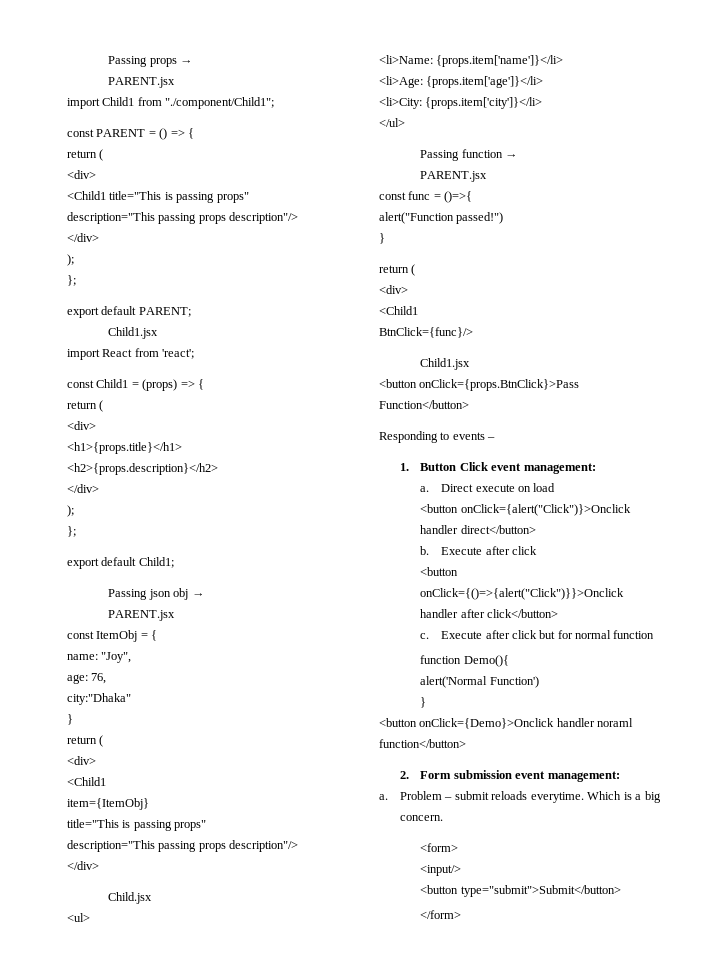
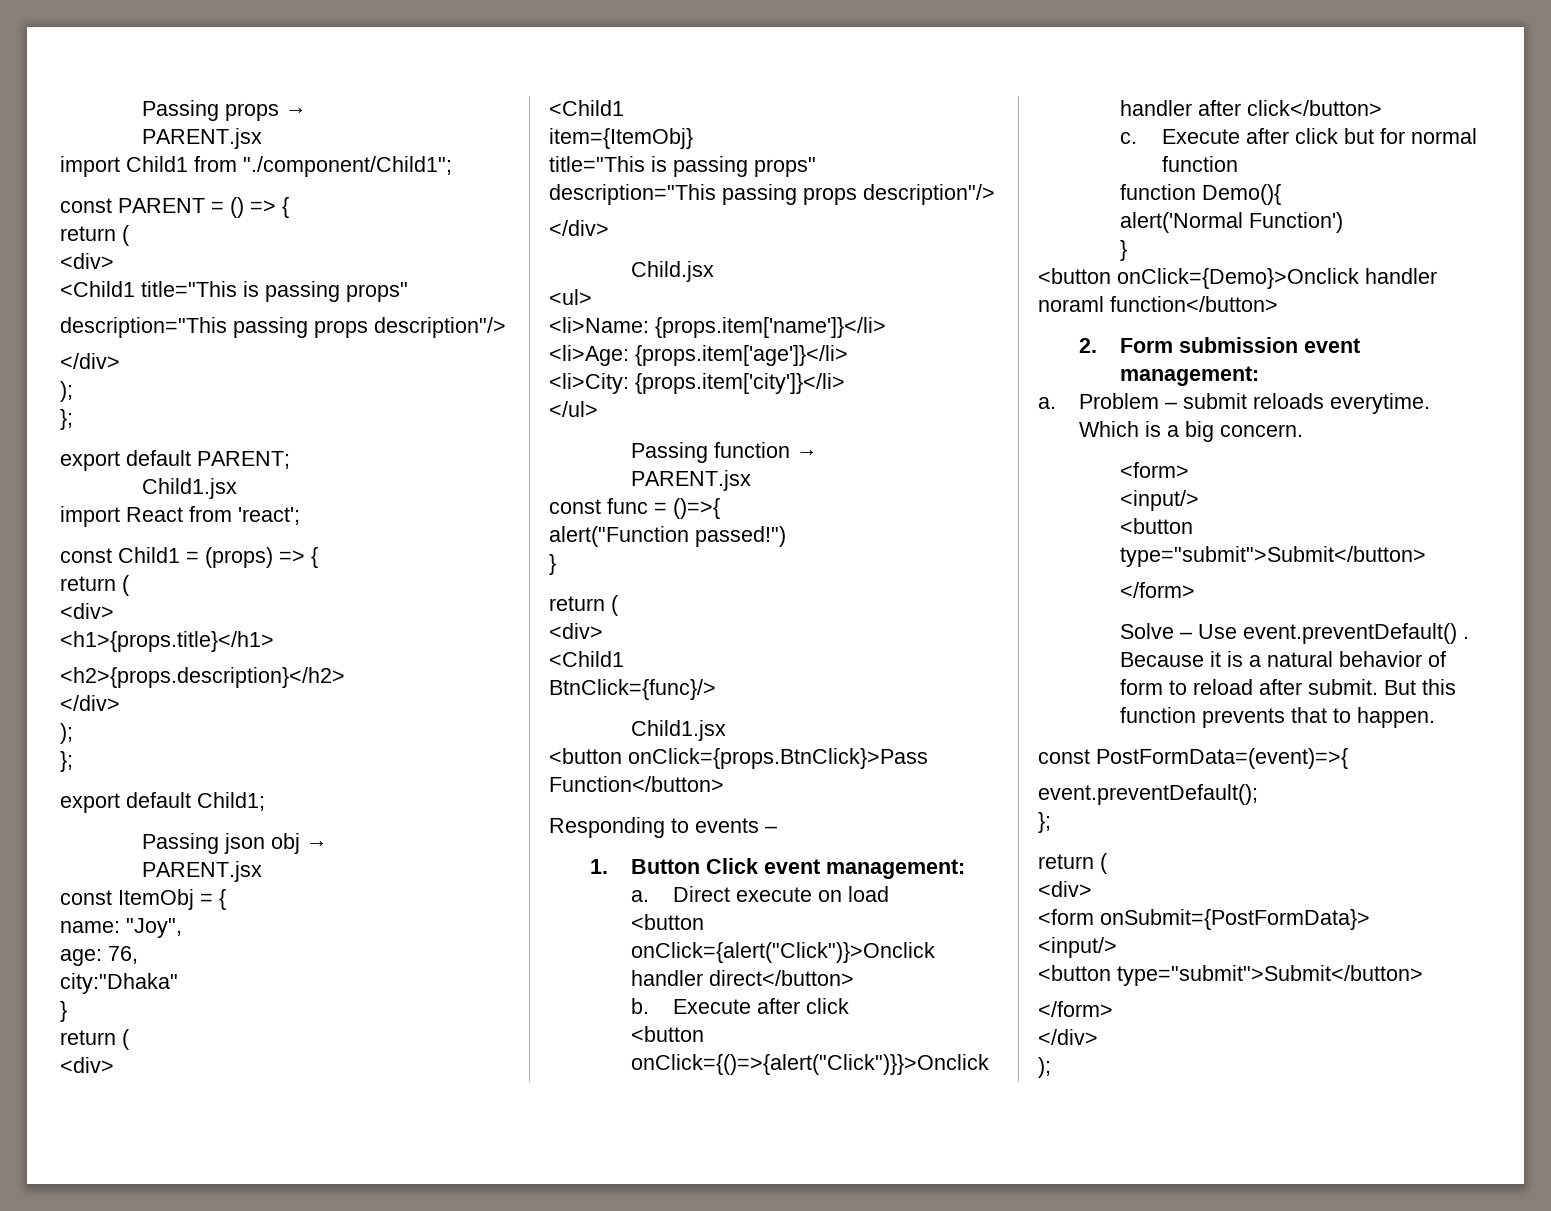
+ Solve – Use event.preventDefault() . Because it is a natural behavior of form to reload after submit. But this function prevents that to happen.
+ const PostFormData=(event)=>{
+ event.preventDefault();
+ };
+ return (
+ <div>
+ <form onSubmit={PostFormData}>
+ <input/>
+ <button type="submit">Submit</button>
+ </form>
+ </div>
+ );

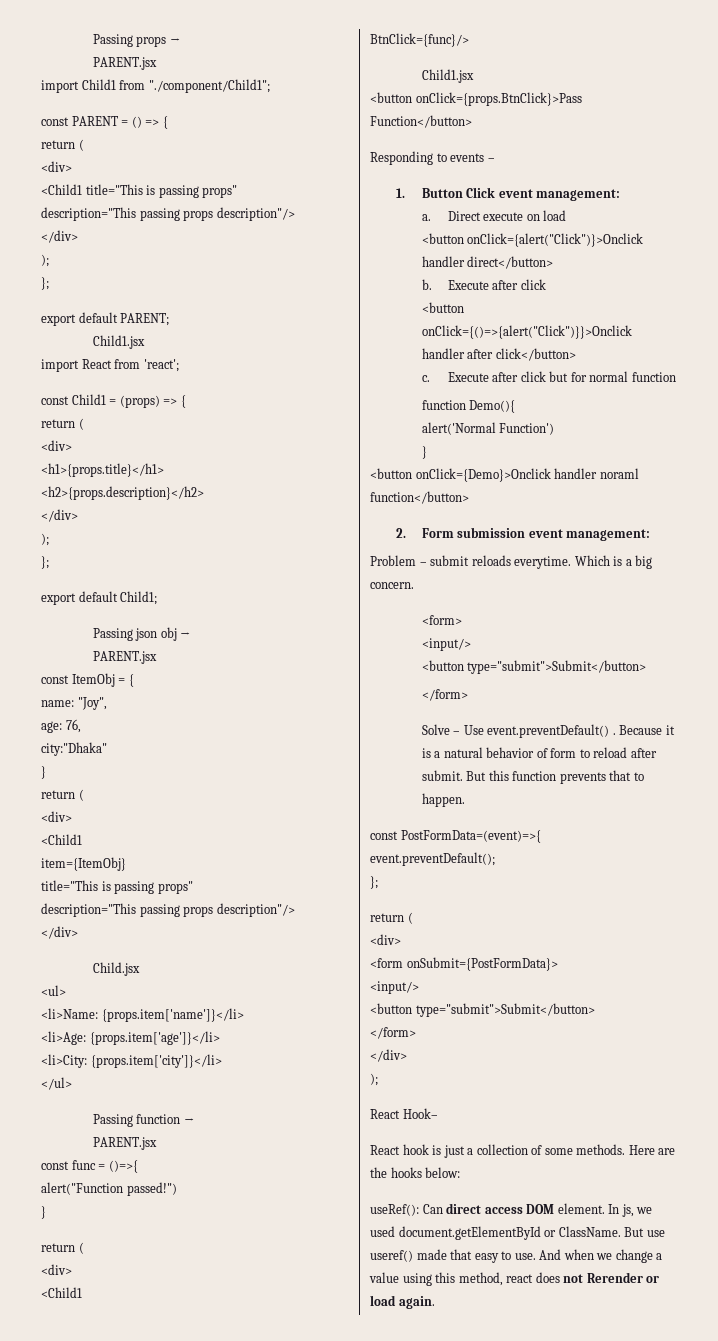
  2. Form submission event management:
- a. Problem – submit reloads everytime.
+ Problem – submit reloads everytime.
+ React Hook–
+ React hook is just a collection of some methods. Here are the hooks below:
+ useRef(): Can direct access DOM element. In js, we used document.getElementById or ClassName. But use useref() made that easy to use. And when we change a value using this method, react does not Rerender or load again.

